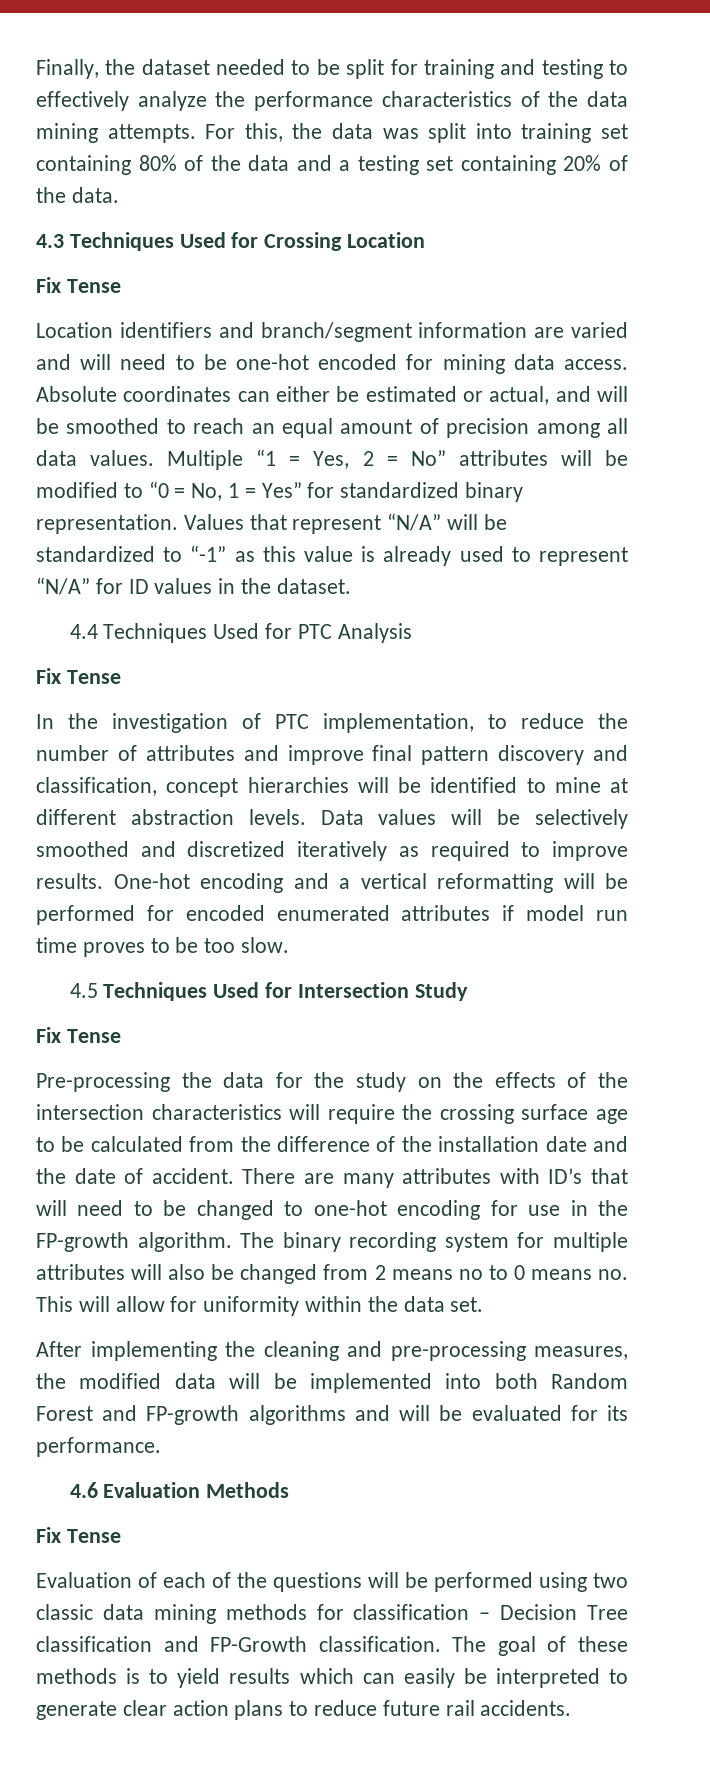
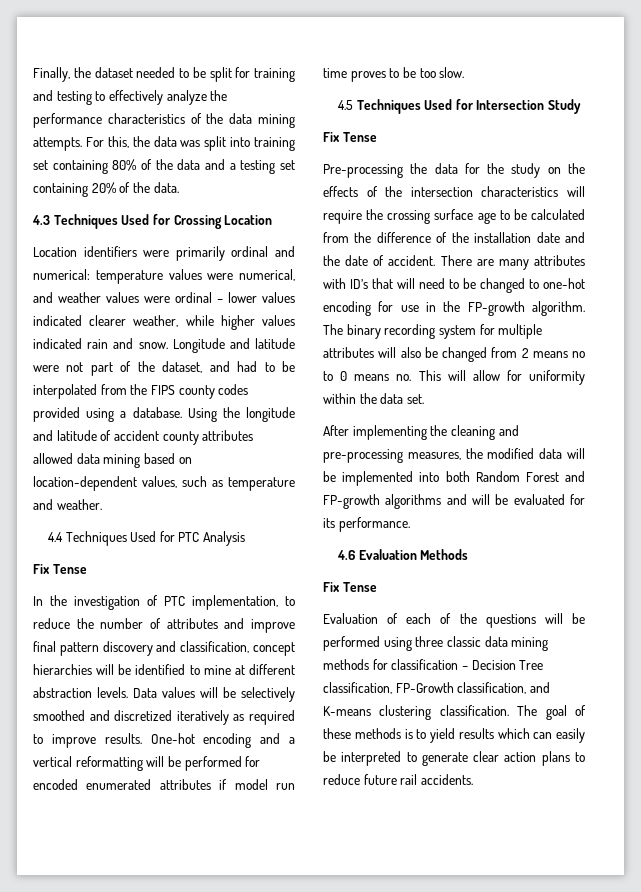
  4.3 Techniques Used for Crossing Location
- Fix Tense
- Location identifiers and branch/segment information are varied and will need to be one-hot encoded for mining data access. Absolute coordinates can either be estimated or actual, and will be smoothed to reach an equal amount of precision among all data values. Multiple “1 = Yes, 2 = No” attributes will be modified to “0 = No, 1 = Yes” for standardized binary representation. Values that represent “N/A” will be standardized to “-1” as this value is already used to represent “N/A” for ID values in the dataset.
+ Location identifiers were primarily ordinal and numerical: temperature values were numerical, and weather values were ordinal – lower values indicated clearer weather, while higher values indicated rain and snow. Longitude and latitude were not part of the dataset, and had to be interpolated from the FIPS county codes provided using a database. Using the longitude and latitude of accident county attributes allowed data mining based on location-dependent values, such as temperature and weather.
- Evaluation of each of the questions will be performed using two classic data mining methods for classification – Decision Tree classification and FP-Growth classification.
+ Evaluation of each of the questions will be performed using three classic data mining methods for classification – Decision Tree classification, FP-Growth classification, and K-means clustering classification.

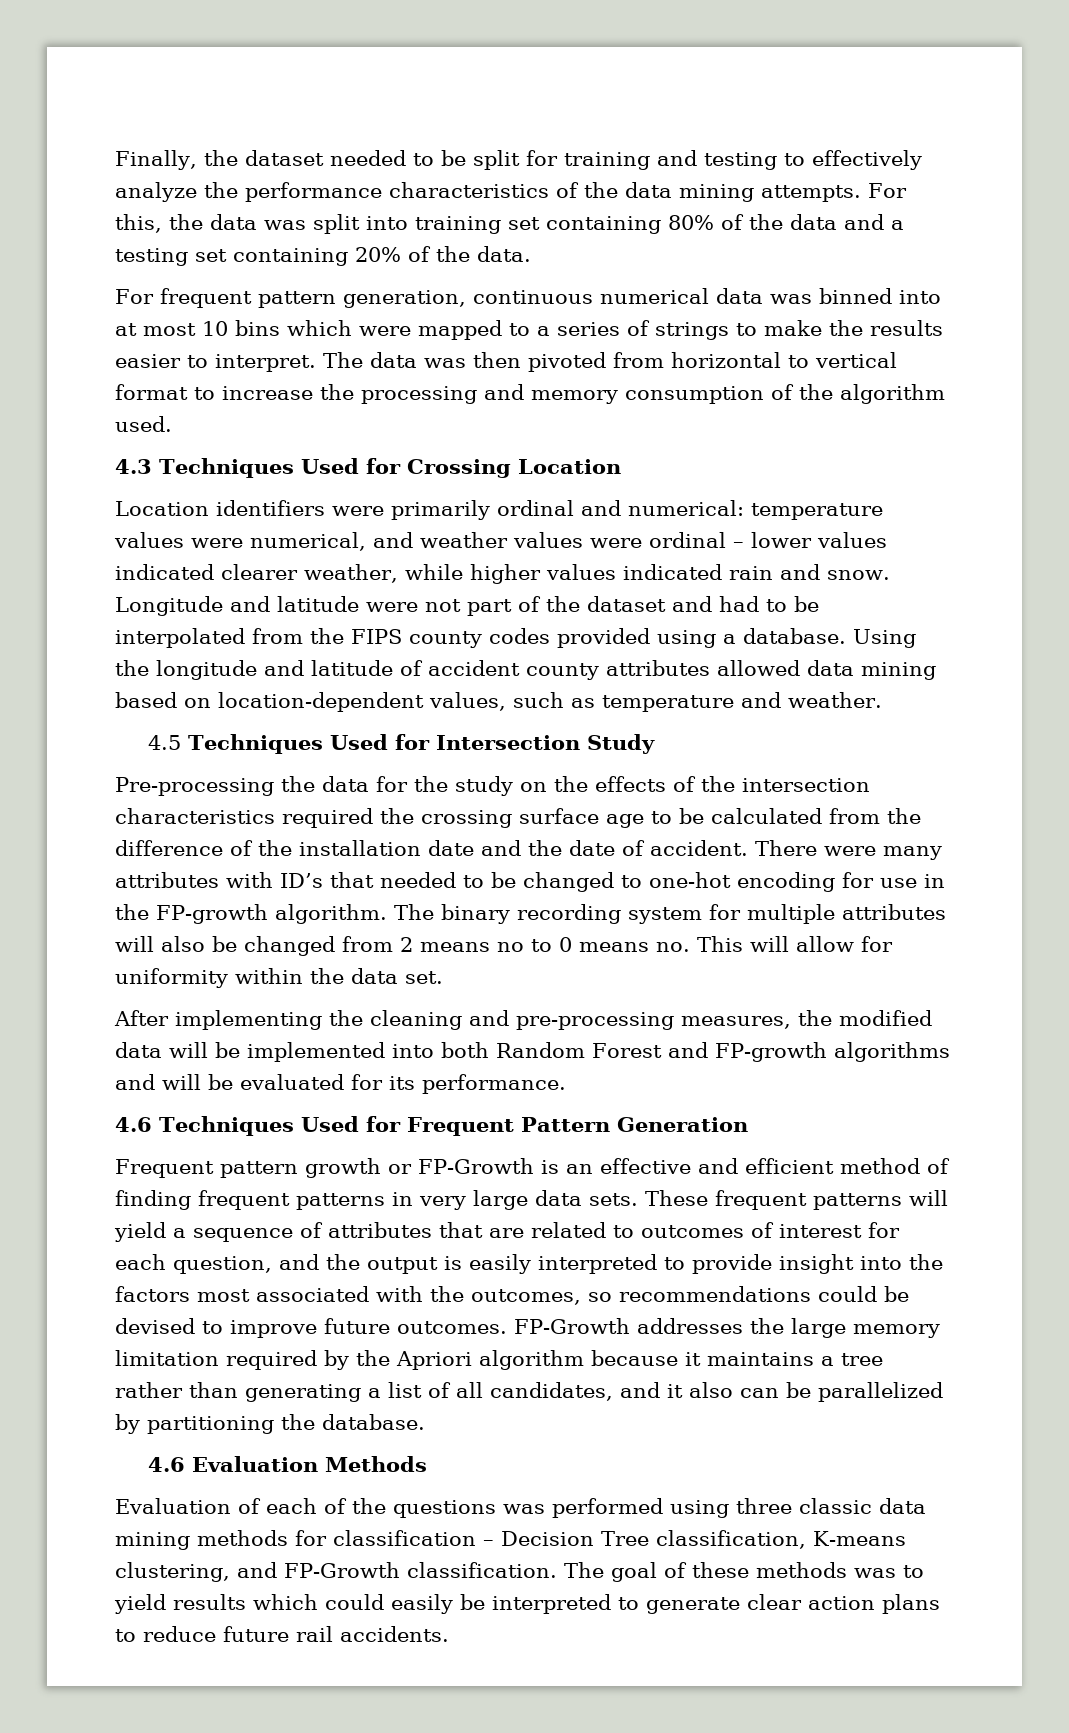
+ For frequent pattern generation, continuous numerical data was binned into at most 10 bins which were mapped to a series of strings to make the results easier to interpret. The data was then pivoted from horizontal to vertical format to increase the processing and memory consumption of the algorithm used.
- Longitude and latitude were not part of the dataset, and had to be interpolated from the FIPS county codes provided using a database.
+ Longitude and latitude were not part of the dataset and had to be interpolated from the FIPS county codes provided using a database.
- 4.4 Techniques Used for PTC Analysis
- Fix Tense
- In the investigation of PTC implementation, to reduce the number of attributes and improve final pattern discovery and classification, concept hierarchies will be identified to mine at different abstraction levels. Data values will be selectively smoothed and discretized iteratively as required to improve results. One-hot encoding and a vertical reformatting will be performed for encoded enumerated attributes if model run time proves to be too slow.
  4.5 Techniques Used for Intersection Study
- Fix Tense
- Pre-processing the data for the study on the effects of the intersection characteristics will require the crossing surface age to be calculated from the difference of the installation date and the date of accident.
+ Pre-processing the data for the study on the effects of the intersection characteristics required the crossing surface age to be calculated from the difference of the installation date and the date of accident.
- There are many attributes with ID’s that will need to be changed to one-hot encoding for use in the FP-growth algorithm.
+ There were many attributes with ID’s that needed to be changed to one-hot encoding for use in the FP-growth algorithm.
+ 4.6 Techniques Used for Frequent Pattern Generation
+ Frequent pattern growth or FP-Growth is an effective and efficient method of finding frequent patterns in very large data sets. These frequent patterns will yield a sequence of attributes that are related to outcomes of interest for each question, and the output is easily interpreted to provide insight into the factors most associated with the outcomes, so recommendations could be devised to improve future outcomes. FP-Growth addresses the large memory limitation required by the Apriori algorithm because it maintains a tree rather than generating a list of all candidates, and it also can be parallelized by partitioning the database.
  4.6 Evaluation Methods
- Fix Tense
- Evaluation of each of the questions will be performed using three classic data mining methods for classification – Decision Tree classification, FP-Growth classification, and K-means clustering classification.
+ Evaluation of each of the questions was performed using three classic data mining methods for classification – Decision Tree classification, K-means clustering, and FP-Growth classification.
- The goal of these methods is to yield results which can easily be interpreted to generate clear action plans to reduce future rail accidents.
+ The goal of these methods was to yield results which could easily be interpreted to generate clear action plans to reduce future rail accidents.

